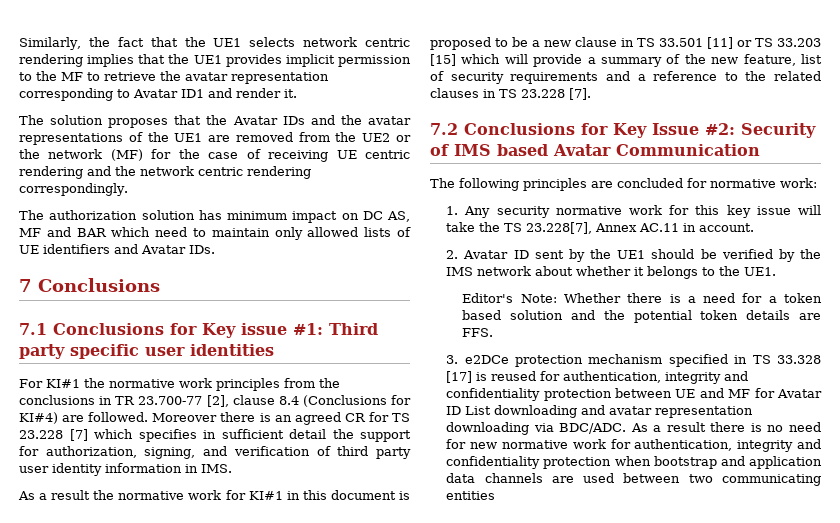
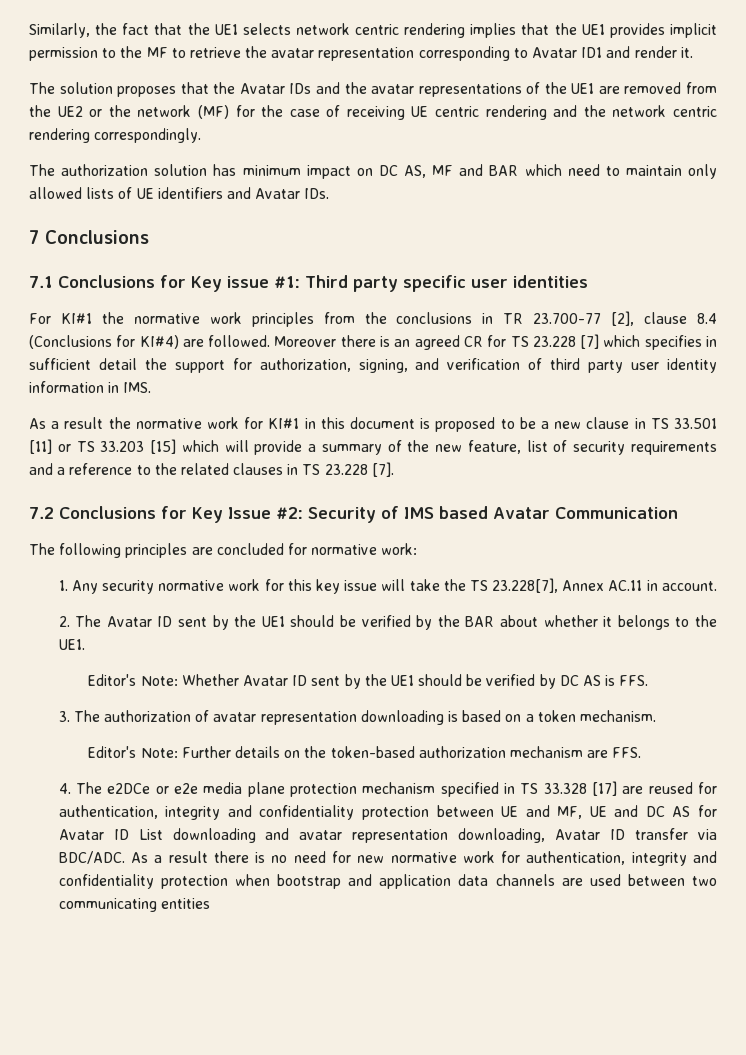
- 2. Avatar ID sent by the UE1 should be verified by the IMS network about whether it belongs to the UE1.
+ 2. The Avatar ID sent by the UE1 should be verified by the BAR about whether it belongs to the UE1.
- Editor's Note: Whether there is a need for a token based solution and the potential token details are FFS.
- 3. e2DCe protection mechanism specified in TS 33.328 [17] is reused for authentication, integrity and confidentiality protection between UE and MF for Avatar ID List downloading and avatar representation downloading via BDC/ADC.
+ Editor's Note: Whether Avatar ID sent by the UE1 should be verified by DC AS is FFS.
+ 3. The authorization of avatar representation downloading is based on a token mechanism.
+ Editor's Note: Further details on the token-based authorization mechanism are FFS.
+ 4. The e2DCe or e2e media plane protection mechanism specified in TS 33.328 [17] are reused for authentication, integrity and confidentiality protection between UE and MF, UE and DC AS for Avatar ID List downloading and avatar representation downloading, Avatar ID transfer via BDC/ADC.

